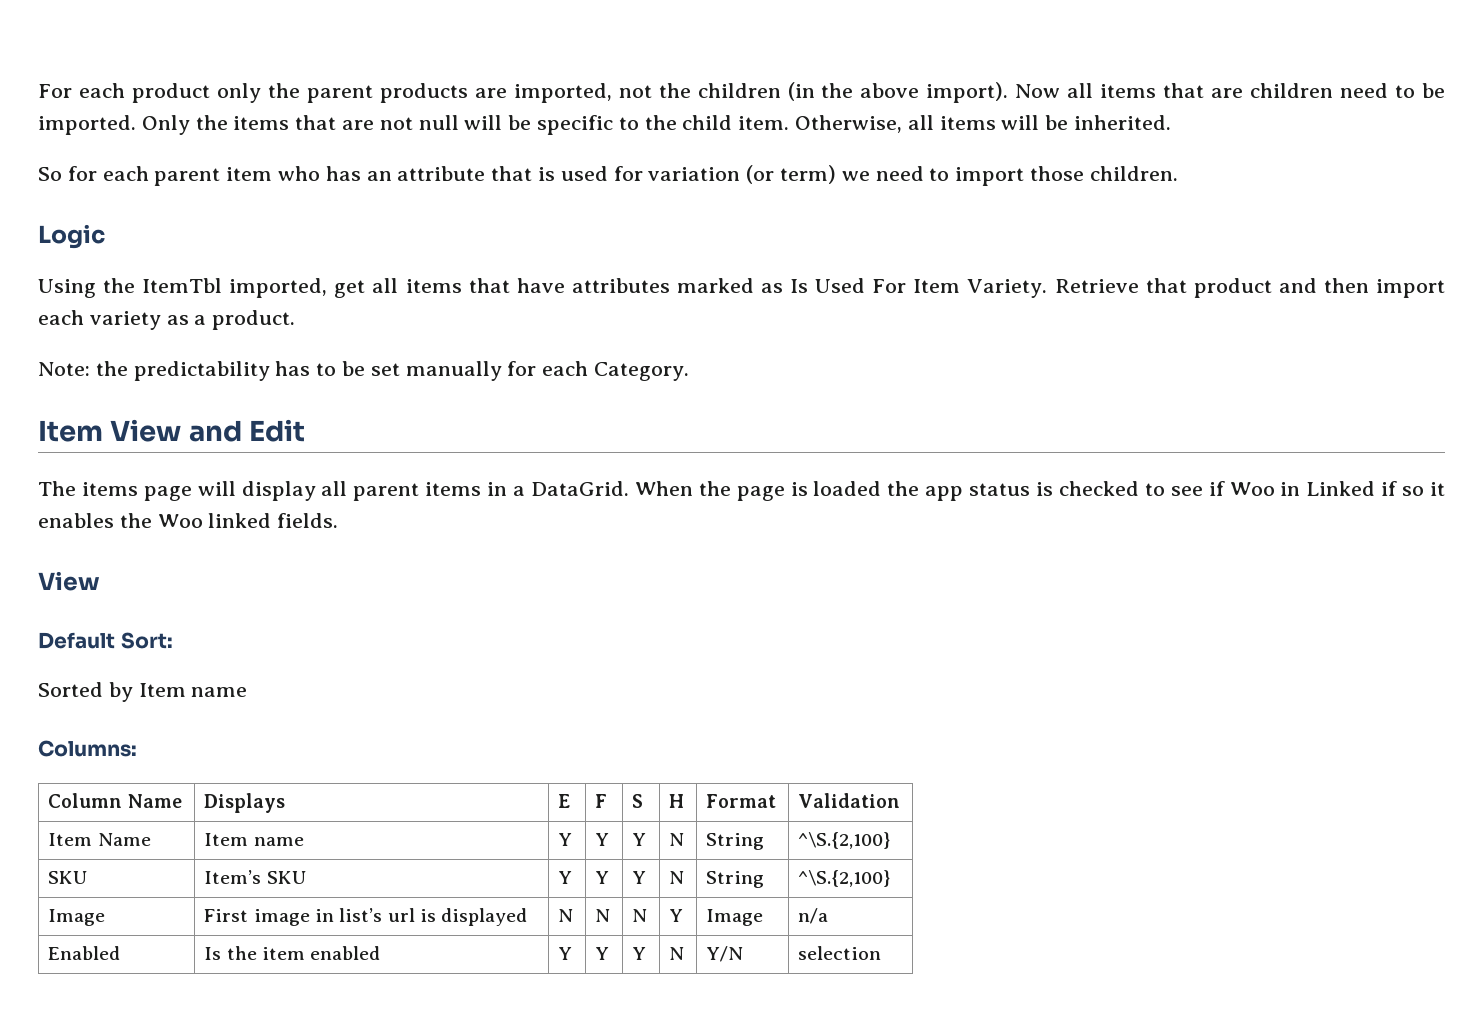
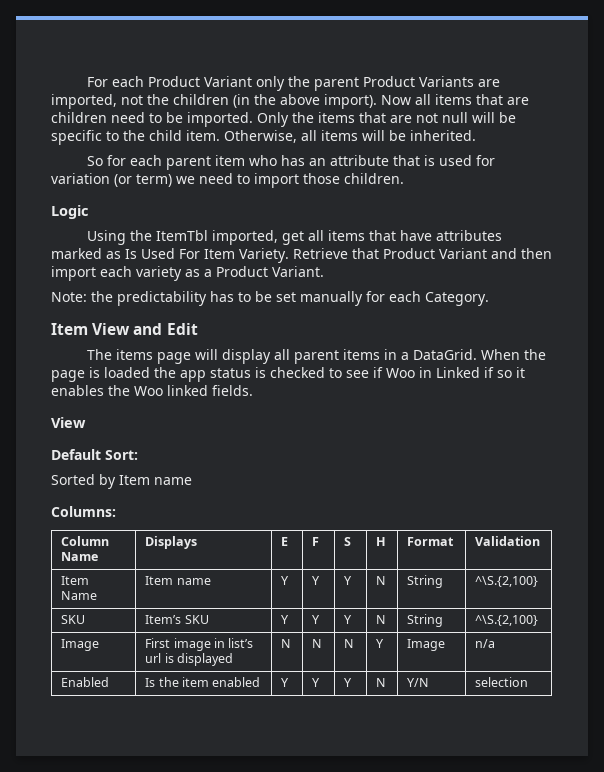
- For each product only the parent products are imported, not the children (in the above import).
+ For each Product Variant only the parent Product Variants are imported, not the children (in the above import).
- Retrieve that product and then import each variety as a product.
+ Retrieve that Product Variant and then import each variety as a Product Variant.

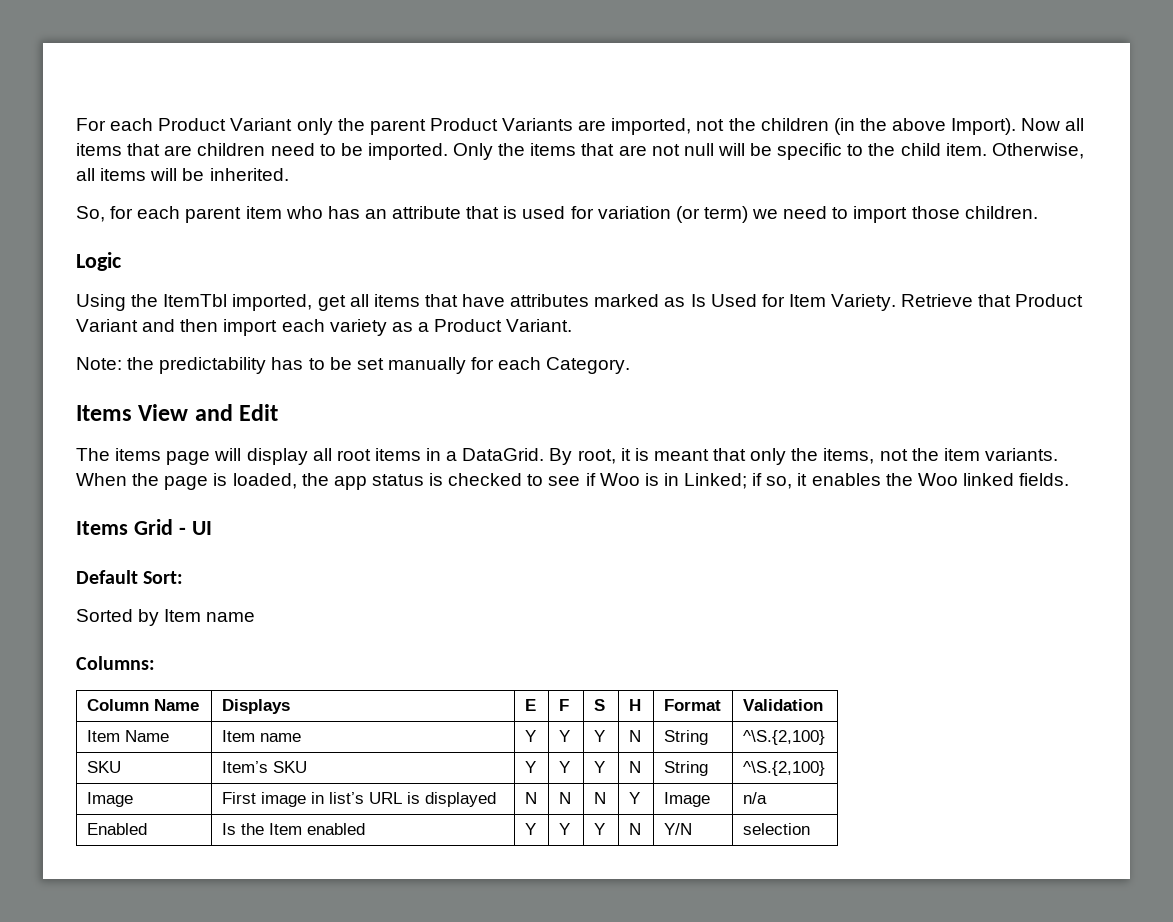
- For each Product Variant only the parent Product Variants are imported, not the children (in the above import).
+ For each Product Variant only the parent Product Variants are imported, not the children (in the above Import).
- So for each parent item who has an attribute that is used for variation (or term) we need to import those children.
+ So, for each parent item who has an attribute that is used for variation (or term) we need to import those children.
- Using the ItemTbl imported, get all items that have attributes marked as Is Used For Item Variety.
+ Using the ItemTbl imported, get all items that have attributes marked as Is Used for Item Variety.
- Item View and Edit
+ Items View and Edit
- The items page will display all parent items in a DataGrid.
+ The items page will display all root items in a DataGrid.
+ By root, it is meant that only the items, not the item variants.
- When the page is loaded the app status is checked to see if Woo in Linked if so it enables the Woo linked fields.
- View
+ When the page is loaded, the app status is checked to see if Woo is in Linked; if so, it enables the Woo linked fields.
+ Items Grid - UI
- Image | First image in list’s url is displayed | N | N | N | Y | Image | n/a
+ Image | First image in list’s URL is displayed | N | N | N | Y | Image | n/a
- Enabled | Is the item enabled | Y | Y | Y | N | Y/N | selection
+ Enabled | Is the Item enabled | Y | Y | Y | N | Y/N | selection

